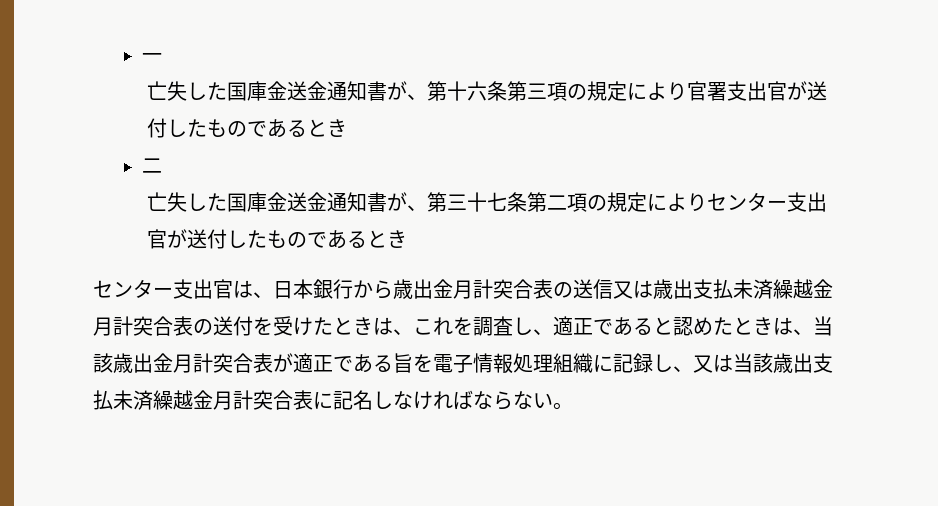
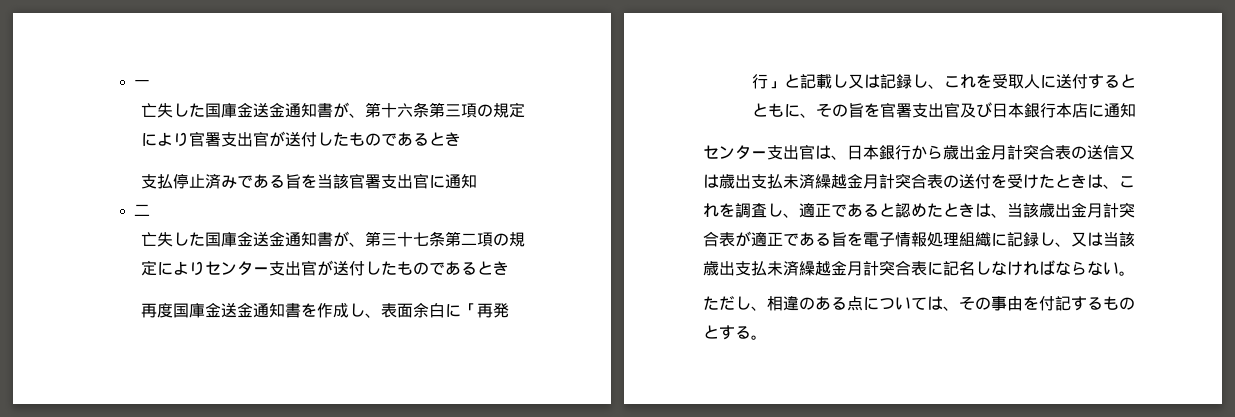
+ 支払停止済みである旨を当該官署支出官に通知
+ 再度国庫金送金通知書を作成し、表面余白に「再発行」と記載し又は記録し、これを受取人に送付するとともに、その旨を官署支出官及び日本銀行本店に通知
+ ただし、相違のある点については、その事由を付記するものとする。

